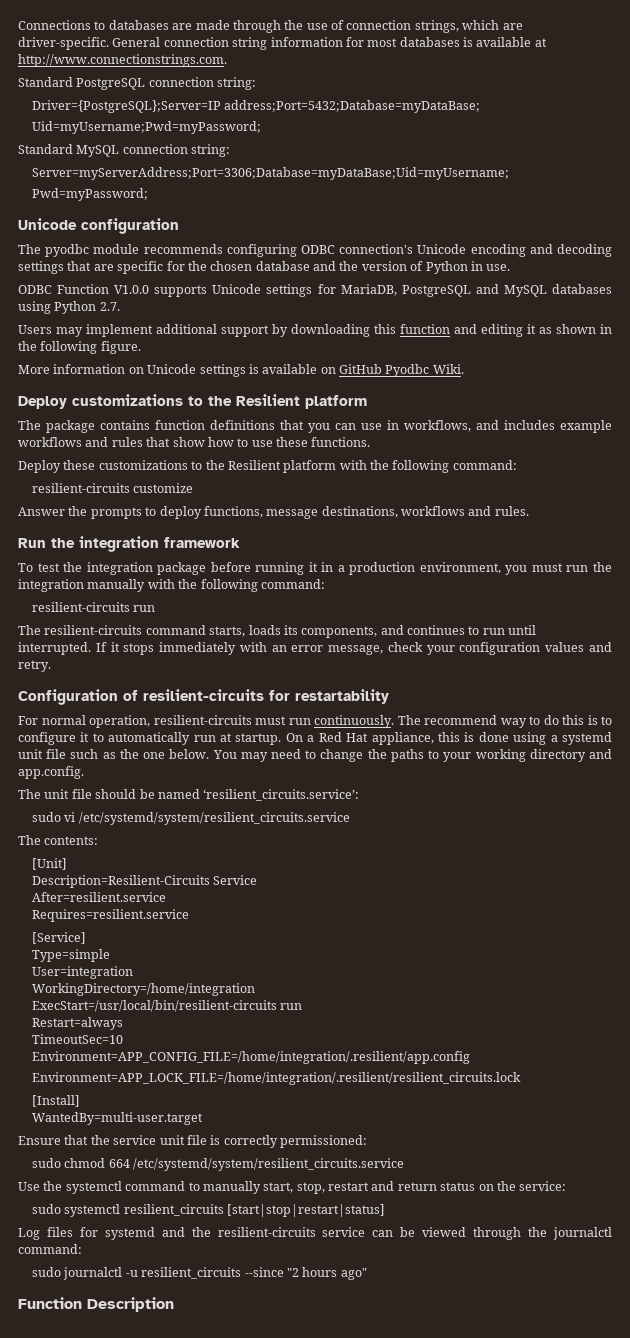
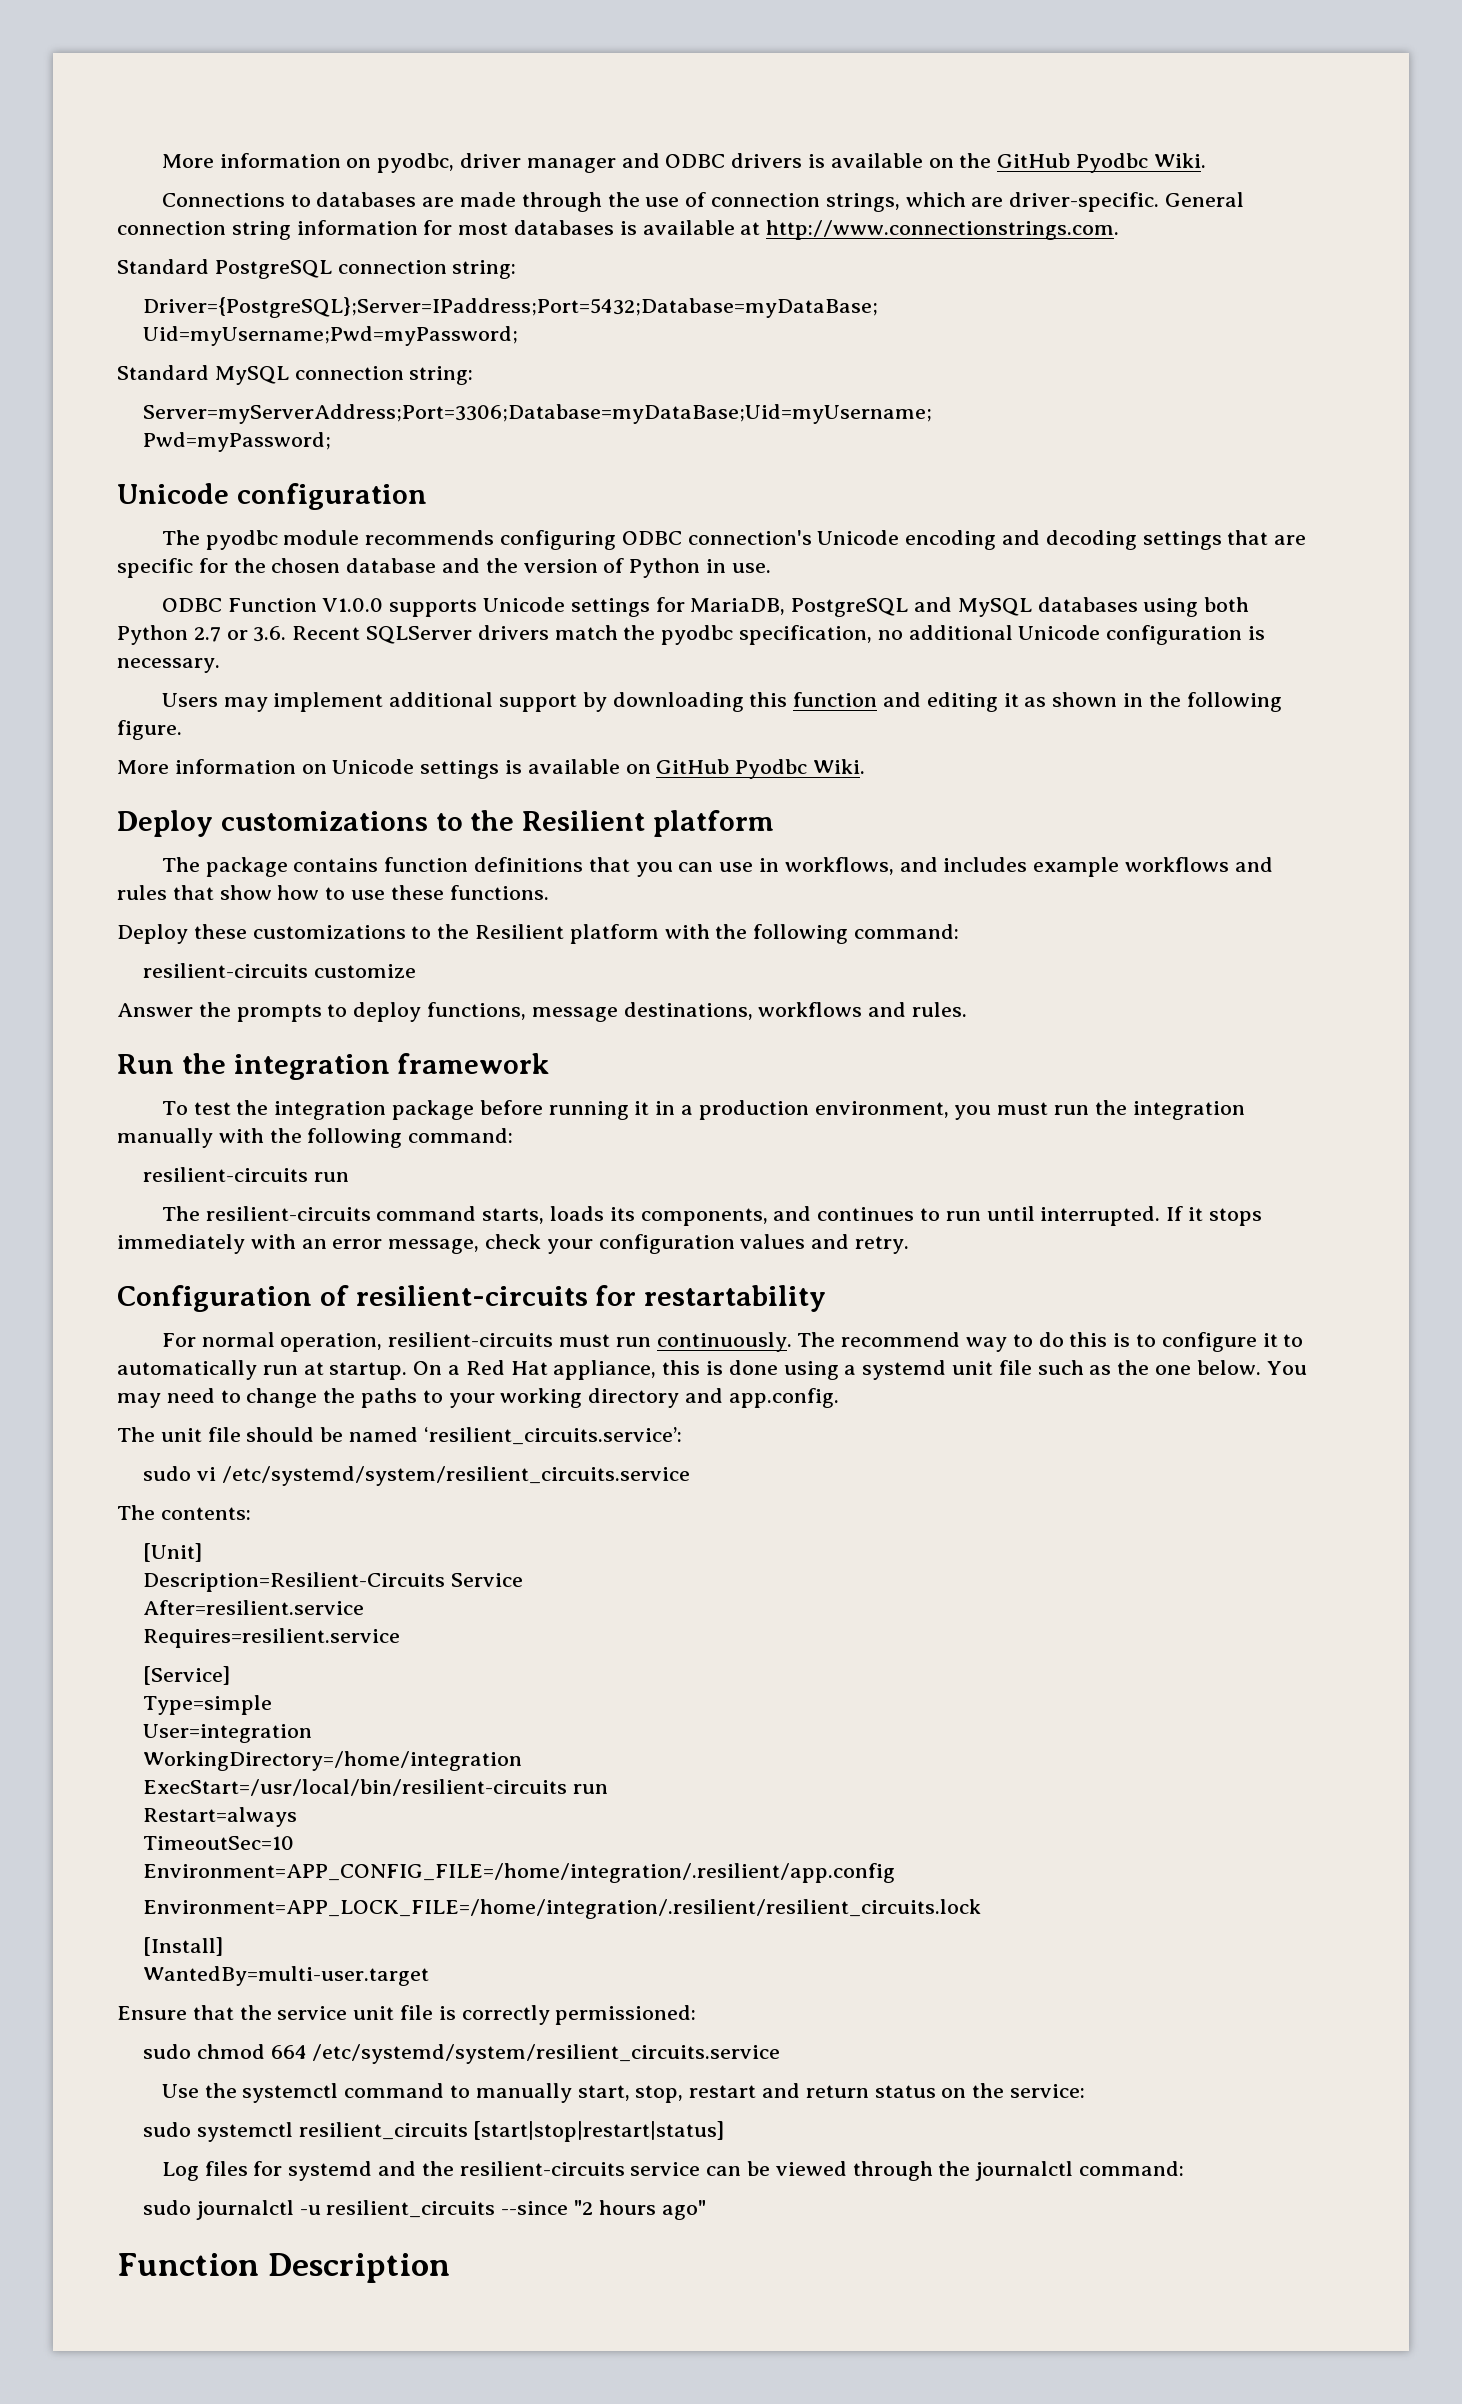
+ More information on pyodbc, driver manager and ODBC drivers is available on the GitHub Pyodbc Wiki.
- Driver={PostgreSQL};Server=IP address;Port=5432;Database=myDataBase;
+ Driver={PostgreSQL};Server=IPaddress;Port=5432;Database=myDataBase;
- ODBC Function V1.0.0 supports Unicode settings for MariaDB, PostgreSQL and MySQL databases using Python 2.7.
+ ODBC Function V1.0.0 supports Unicode settings for MariaDB, PostgreSQL and MySQL databases using both Python 2.7 or 3.6. Recent SQLServer drivers match the pyodbc specification, no additional Unicode configuration is necessary.

